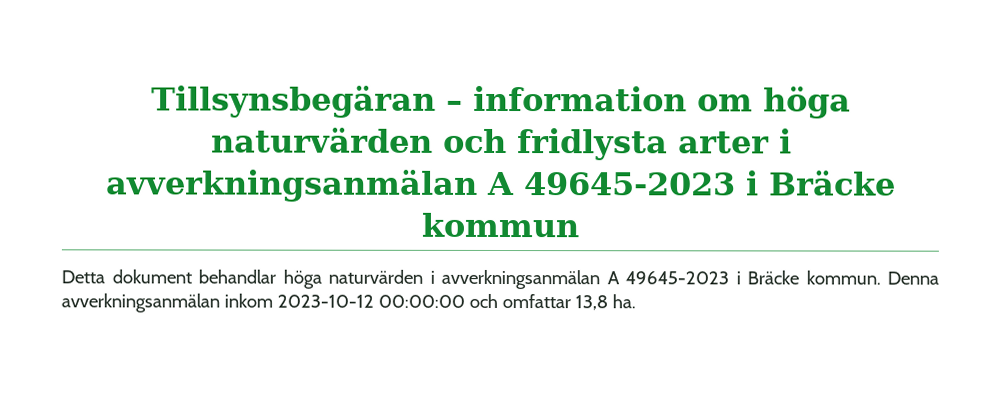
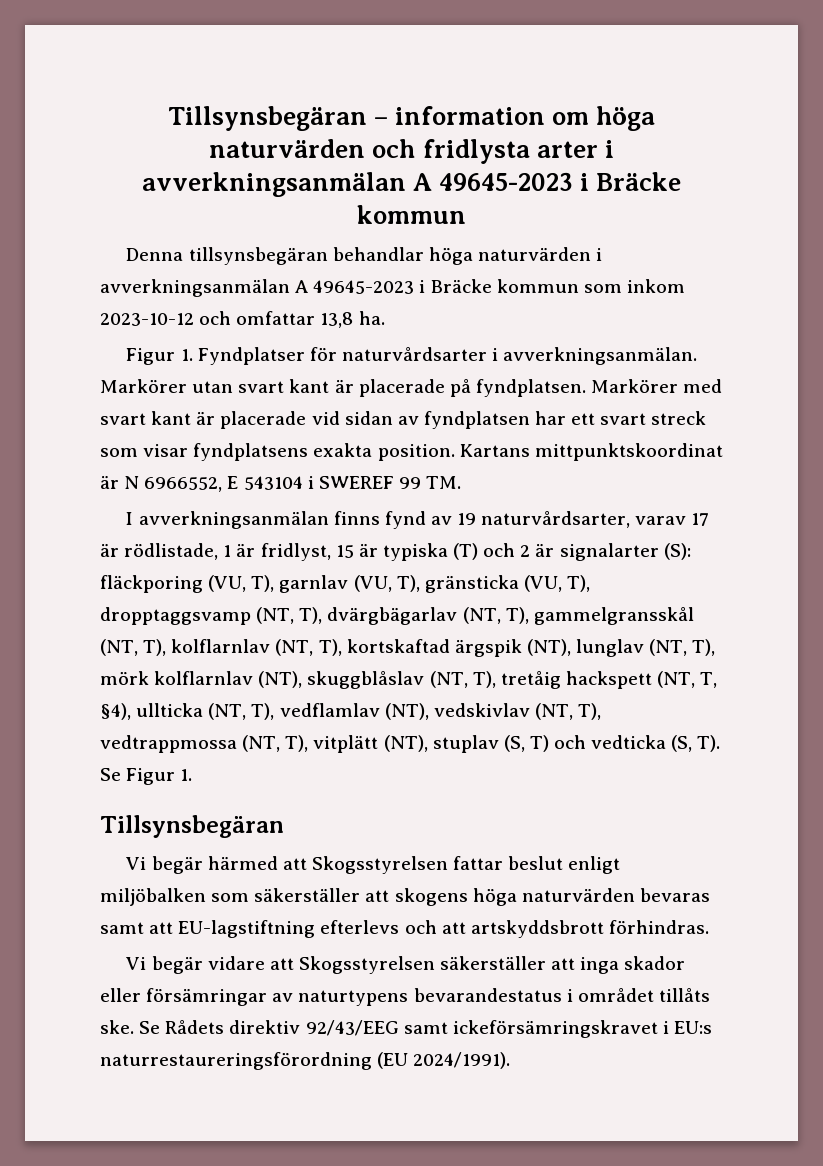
- Detta dokument behandlar höga naturvärden i avverkningsanmälan A 49645-2023 i Bräcke kommun. Denna avverkningsanmälan inkom 2023-10-12 00:00:00 och omfattar 13,8 ha.
+ Denna tillsynsbegäran behandlar höga naturvärden i avverkningsanmälan A 49645-2023 i Bräcke kommun som inkom 2023-10-12 och omfattar 13,8 ha.
+ Figur 1. Fyndplatser för naturvårdsarter i avverkningsanmälan. Markörer utan svart kant är placerade på fyndplatsen. Markörer med svart kant är placerade vid sidan av fyndplatsen har ett svart streck som visar fyndplatsens exakta position. Kartans mittpunktskoordinat är N 6966552, E 543104 i SWEREF 99 TM.
+ I avverkningsanmälan finns fynd av 19 naturvårdsarter, varav 17 är rödlistade, 1 är fridlyst, 15 är typiska (T) och 2 är signalarter (S): fläckporing (VU, T), garnlav (VU, T), gränsticka (VU, T), dropptaggsvamp (NT, T), dvärgbägarlav (NT, T), gammelgransskål (NT, T), kolflarnlav (NT, T), kortskaftad ärgspik (NT), lunglav (NT, T), mörk kolflarnlav (NT), skuggblåslav (NT, T), tretåig hackspett (NT, T, §4), ullticka (NT, T), vedflamlav (NT), vedskivlav (NT, T), vedtrappmossa (NT, T), vitplätt (NT), stuplav (S, T) och vedticka (S, T). Se Figur 1.
+ Tillsynsbegäran
+ Vi begär härmed att Skogsstyrelsen fattar beslut enligt miljöbalken som säkerställer att skogens höga naturvärden bevaras samt att EU-lagstiftning efterlevs och att artskyddsbrott förhindras.
+ Vi begär vidare att Skogsstyrelsen säkerställer att inga skador eller försämringar av naturtypens bevarandestatus i området tillåts ske. Se Rådets direktiv 92/43/EEG samt ickeförsämringskravet i EU:s naturrestaureringsförordning (EU 2024/1991).

